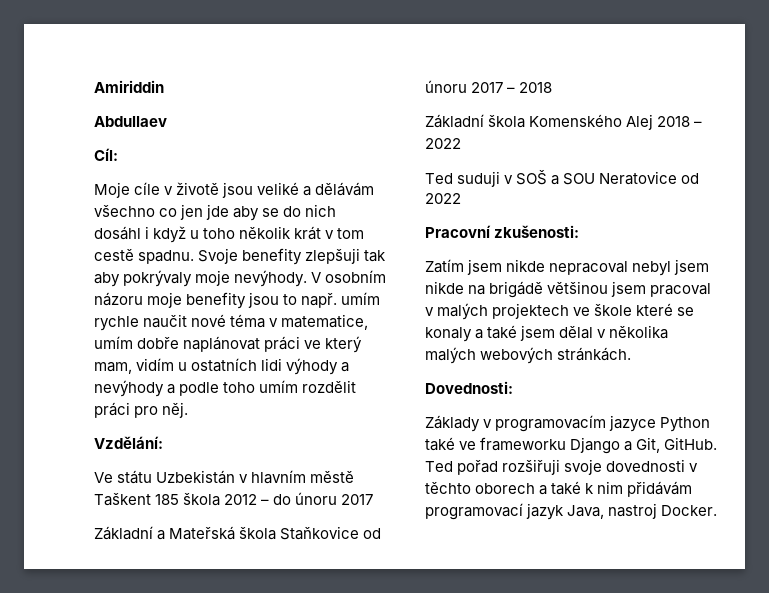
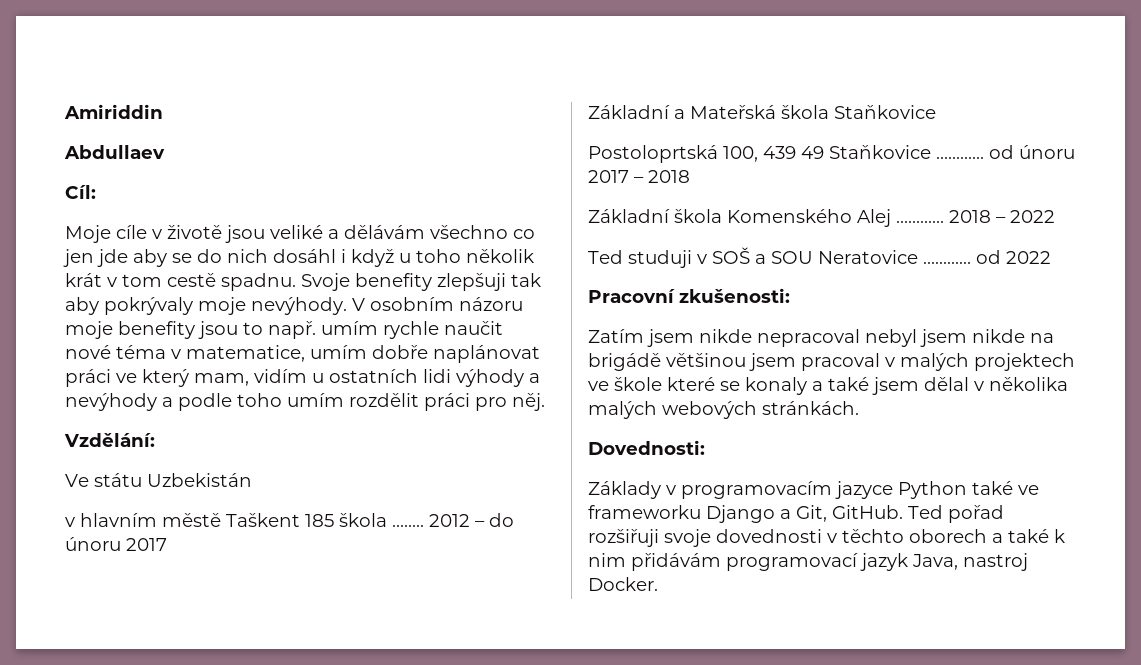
- Ve státu Uzbekistán v hlavním městě Taškent 185 škola 2012 – do únoru 2017
+ Ve státu Uzbekistán
+ v hlavním městě Taškent 185 škola …….. 2012 – do únoru 2017
- Základní a Mateřská škola Staňkovice od únoru 2017 – 2018
+ Základní a Mateřská škola Staňkovice
+ Postoloprtská 100, 439 49 Staňkovice ………… od únoru 2017 – 2018
- Základní škola Komenského Alej 2018 – 2022
+ Základní škola Komenského Alej ………… 2018 – 2022
- Ted suduji v SOŠ a SOU Neratovice od 2022
+ Ted studuji v SOŠ a SOU Neratovice ………… od 2022

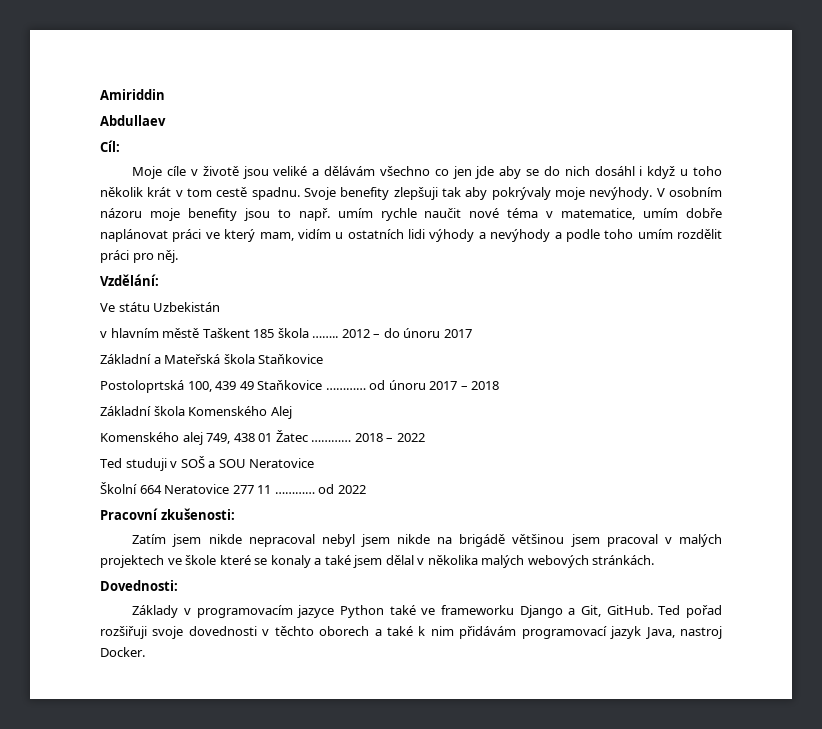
- Základní škola Komenského Alej …………
+ Základní škola Komenského Alej
+ Komenského alej 749, 438 01 Žatec …………
- Ted studuji v SOŠ a SOU Neratovice ………… od 2022
+ Ted studuji v SOŠ a SOU Neratovice
+ Školní 664 Neratovice 277 11 ………… od 2022

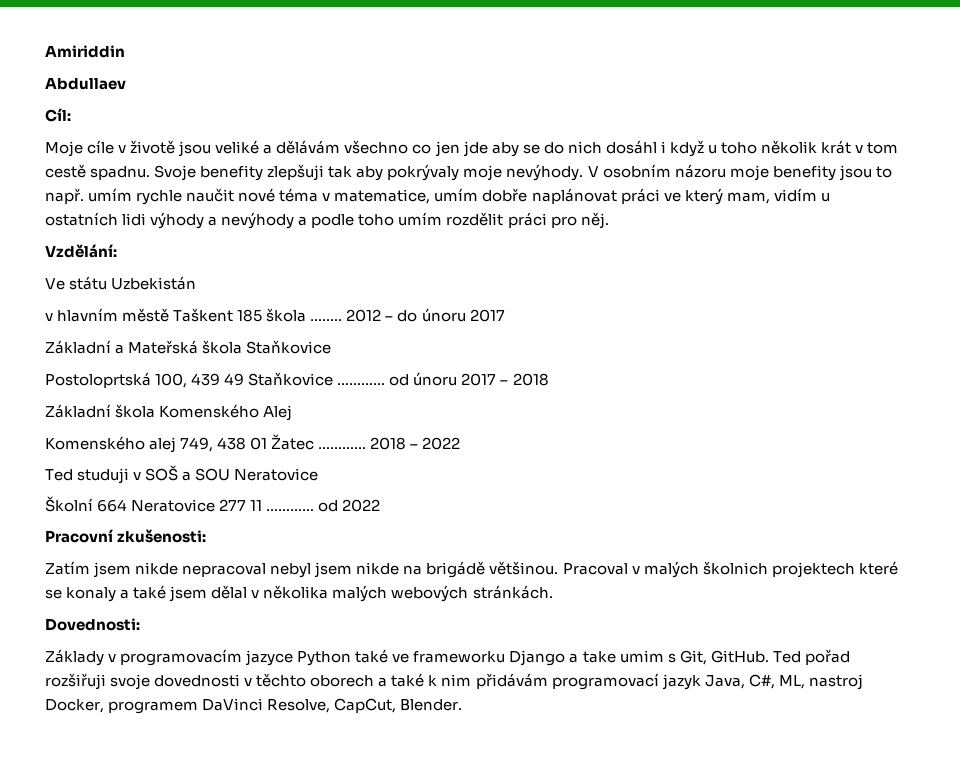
- Zatím jsem nikde nepracoval nebyl jsem nikde na brigádě většinou jsem pracoval v malých projektech ve škole které se konaly a také jsem dělal v několika malých webových stránkách.
+ Zatím jsem nikde nepracoval nebyl jsem nikde na brigádě většinou. Pracoval v malých školnich projektech které se konaly a také jsem dělal v několika malých webových stránkách.
- Základy v programovacím jazyce Python také ve frameworku Django a Git, GitHub.
+ Základy v programovacím jazyce Python také ve frameworku Django a take umim s Git, GitHub.
- Ted pořad rozšiřuji svoje dovednosti v těchto oborech a také k nim přidávám programovací jazyk Java, nastroj Docker.
+ Ted pořad rozšiřuji svoje dovednosti v těchto oborech a také k nim přidávám programovací jazyk Java, C#, ML, nastroj Docker, programem DaVinci Resolve, CapCut, Blender.

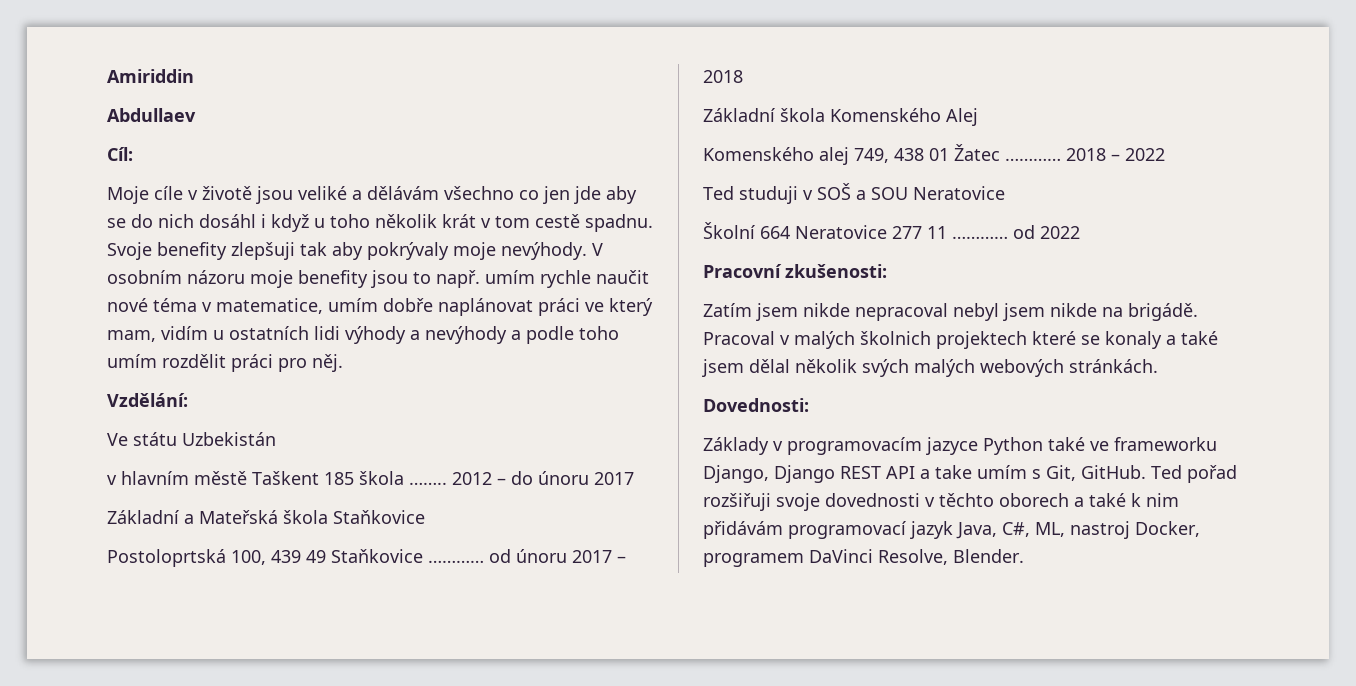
- Zatím jsem nikde nepracoval nebyl jsem nikde na brigádě většinou.
+ Zatím jsem nikde nepracoval nebyl jsem nikde na brigádě.
- Pracoval v malých školnich projektech které se konaly a také jsem dělal v několika malých webových stránkách.
+ Pracoval v malých školnich projektech které se konaly a také jsem dělal několik svých malých webových stránkách.
- Základy v programovacím jazyce Python také ve frameworku Django a take umim s Git, GitHub.
+ Základy v programovacím jazyce Python také ve frameworku Django, Django REST API a take umím s Git, GitHub.
- Ted pořad rozšiřuji svoje dovednosti v těchto oborech a také k nim přidávám programovací jazyk Java, C#, ML, nastroj Docker, programem DaVinci Resolve, CapCut, Blender.
+ Ted pořad rozšiřuji svoje dovednosti v těchto oborech a také k nim přidávám programovací jazyk Java, C#, ML, nastroj Docker, programem DaVinci Resolve, Blender.

